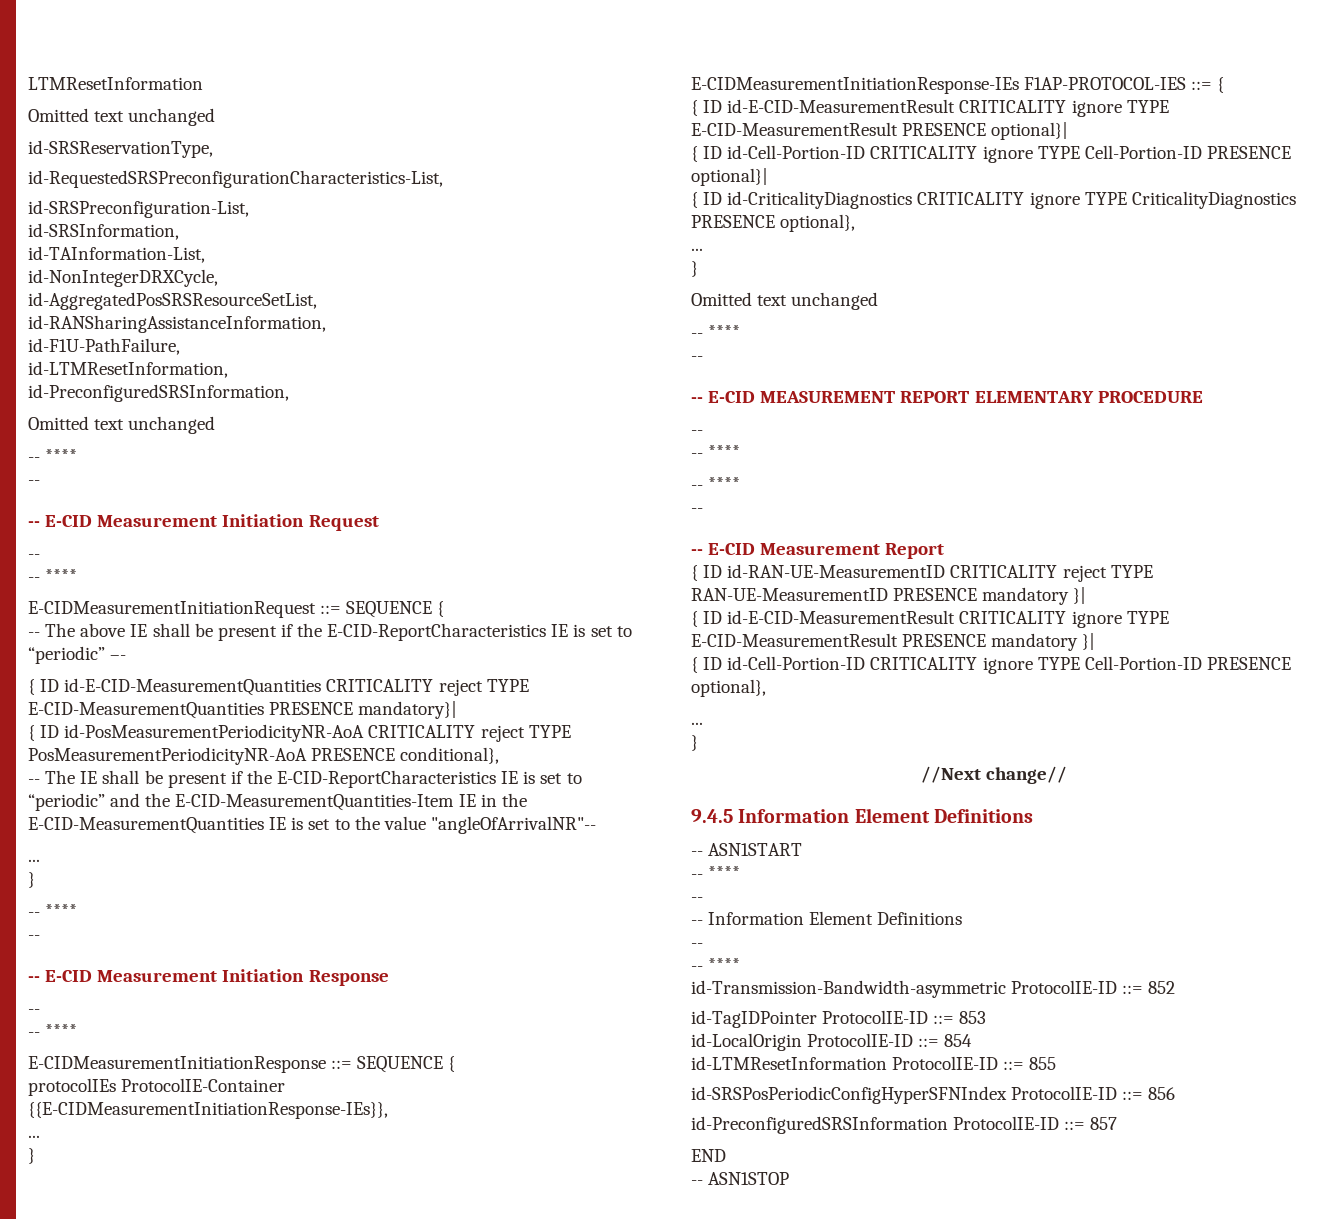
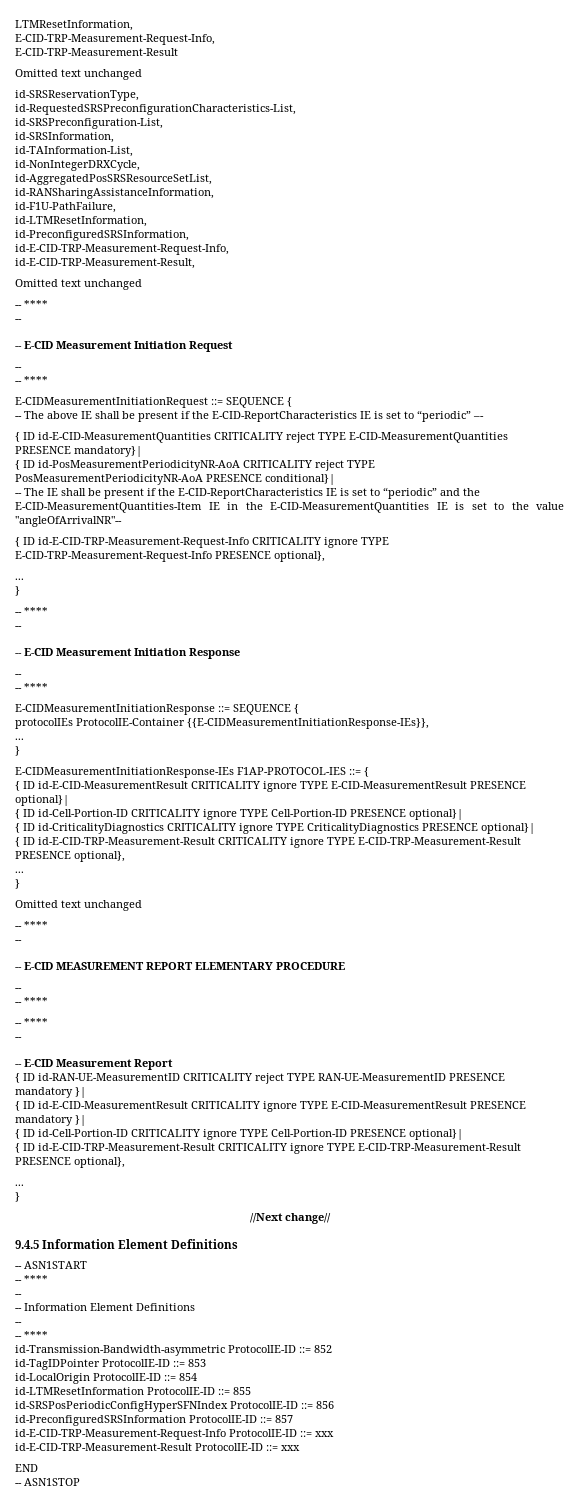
- LTMResetInformation
+ LTMResetInformation,
+ E-CID-TRP-Measurement-Request-Info,
+ E-CID-TRP-Measurement-Result
+ id-E-CID-TRP-Measurement-Request-Info,
+ id-E-CID-TRP-Measurement-Result,
- { ID id-PosMeasurementPeriodicityNR-AoA CRITICALITY reject TYPE PosMeasurementPeriodicityNR-AoA PRESENCE conditional},
+ { ID id-PosMeasurementPeriodicityNR-AoA CRITICALITY reject TYPE PosMeasurementPeriodicityNR-AoA PRESENCE conditional}|
+ { ID id-E-CID-TRP-Measurement-Request-Info CRITICALITY ignore TYPE E-CID-TRP-Measurement-Request-Info PRESENCE optional},
- { ID id-CriticalityDiagnostics CRITICALITY ignore TYPE CriticalityDiagnostics PRESENCE optional},
+ { ID id-CriticalityDiagnostics CRITICALITY ignore TYPE CriticalityDiagnostics PRESENCE optional}|
+ { ID id-E-CID-TRP-Measurement-Result CRITICALITY ignore TYPE E-CID-TRP-Measurement-Result PRESENCE optional},
  { ID id-E-CID-MeasurementResult CRITICALITY ignore TYPE E-CID-MeasurementResult PRESENCE mandatory }|
- { ID id-Cell-Portion-ID CRITICALITY ignore TYPE Cell-Portion-ID PRESENCE optional},
+ { ID id-Cell-Portion-ID CRITICALITY ignore TYPE Cell-Portion-ID PRESENCE optional}|
+ { ID id-E-CID-TRP-Measurement-Result CRITICALITY ignore TYPE E-CID-TRP-Measurement-Result PRESENCE optional},
+ id-E-CID-TRP-Measurement-Request-Info ProtocolIE-ID ::= xxx
+ id-E-CID-TRP-Measurement-Result ProtocolIE-ID ::= xxx

